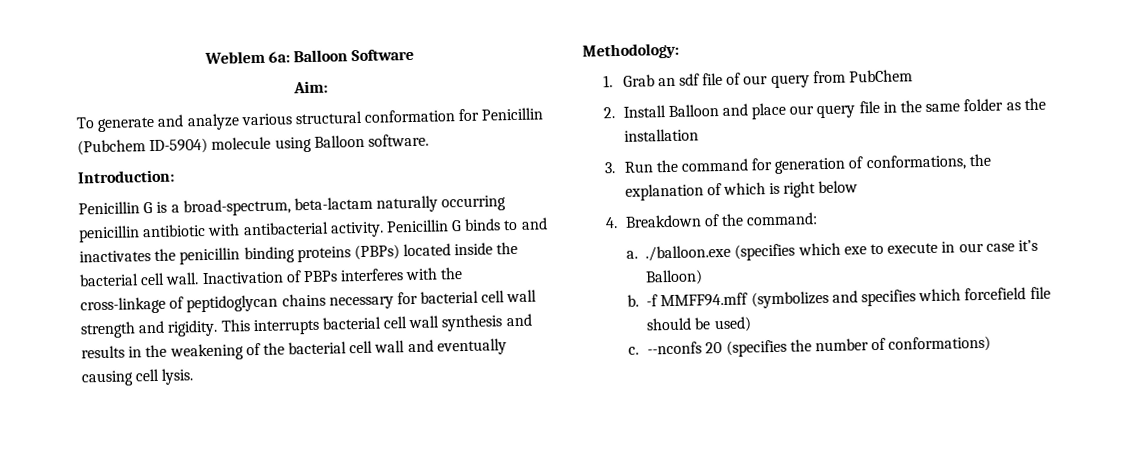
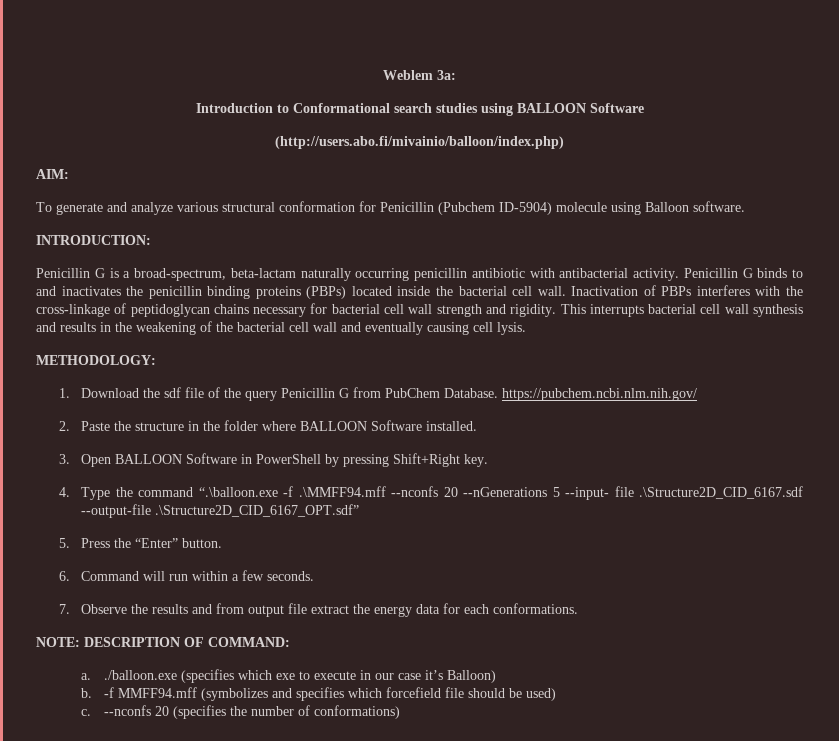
- Weblem 6a: Balloon Software
+ Weblem 3a:
+ Introduction to Conformational search studies using BALLOON Software
- Aim:
+ (http://users.abo.fi/mivainio/balloon/index.php)
+ AIM:
- Introduction:
+ INTRODUCTION:
- Methodology:
+ METHODOLOGY:
- 1. Grab an sdf file of our query from PubChem
+ 1. Download the sdf file of the query Penicillin G from PubChem Database. https://pubchem.ncbi.nlm.nih.gov/
- 2. Install Balloon and place our query file in the same folder as the installation
- 3. Run the command for generation of conformations, the explanation of which is right below
- 4. Breakdown of the command:
+ 2. Paste the structure in the folder where BALLOON Software installed.
+ 3. Open BALLOON Software in PowerShell by pressing Shift+Right key.
+ 4. Type the command “.\balloon.exe -f .\MMFF94.mff --nconfs 20 --nGenerations 5 --input- file .\Structure2D_CID_6167.sdf --output-file .\Structure2D_CID_6167_OPT.sdf”
+ 5. Press the “Enter” button.
+ 6. Command will run within a few seconds.
+ 7. Observe the results and from output file extract the energy data for each conformations.
+ NOTE: DESCRIPTION OF COMMAND:

